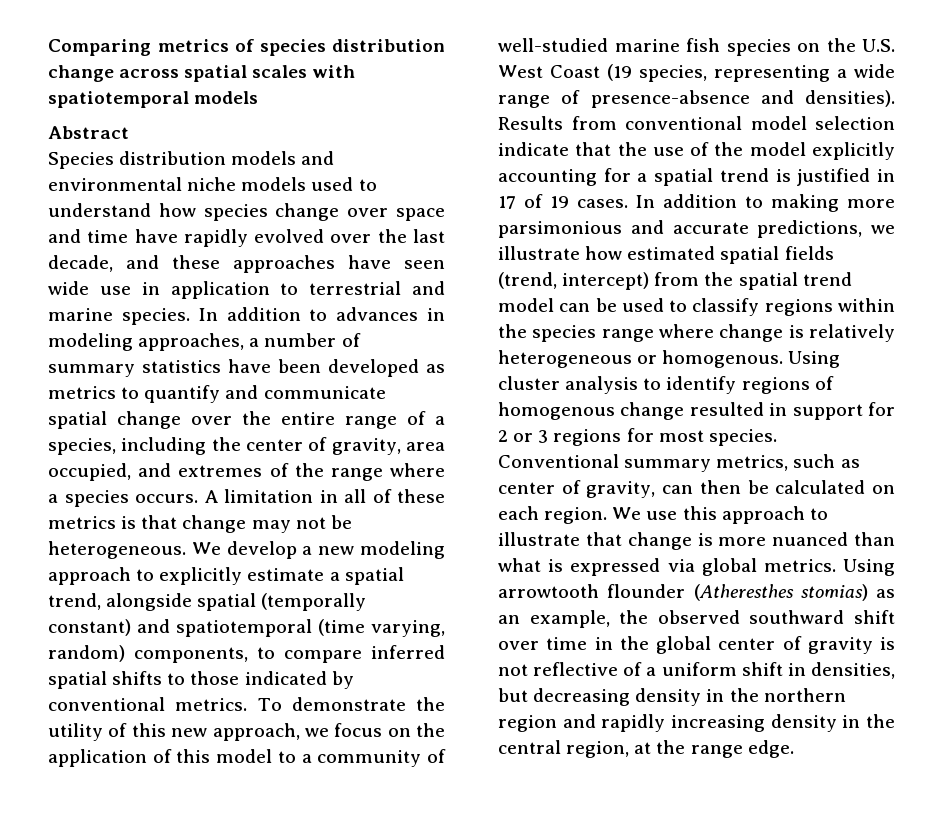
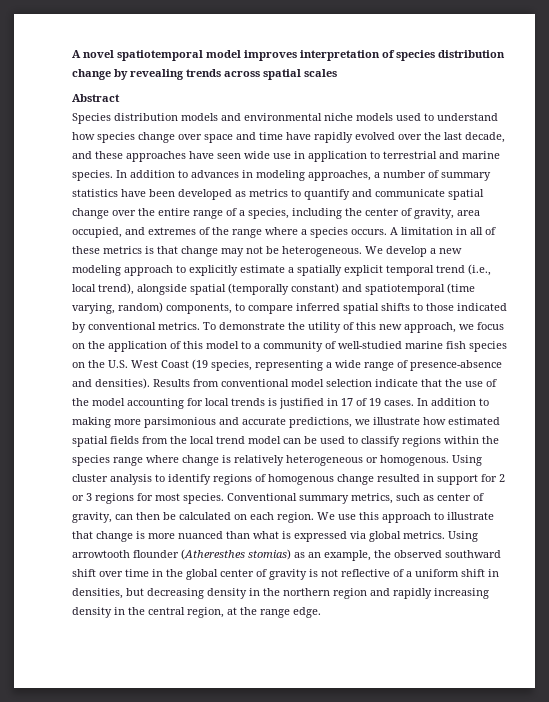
- Comparing metrics of species distribution change across spatial scales with spatiotemporal models
+ A novel spatiotemporal model improves interpretation of species distribution change by revealing trends across spatial scales
- We develop a new modeling approach to explicitly estimate a spatial trend, alongside spatial (temporally constant) and spatiotemporal (time varying, random) components, to compare inferred spatial shifts to those indicated by conventional metrics.
+ We develop a new modeling approach to explicitly estimate a spatially explicit temporal trend (i.e., local trend), alongside spatial (temporally constant) and spatiotemporal (time varying, random) components, to compare inferred spatial shifts to those indicated by conventional metrics.
- Results from conventional model selection indicate that the use of the model explicitly accounting for a spatial trend is justified in 17 of 19 cases.
+ Results from conventional model selection indicate that the use of the model accounting for local trends is justified in 17 of 19 cases.
- In addition to making more parsimonious and accurate predictions, we illustrate how estimated spatial fields (trend, intercept) from the spatial trend model can be used to classify regions within the species range where change is relatively heterogeneous or homogenous.
+ In addition to making more parsimonious and accurate predictions, we illustrate how estimated spatial fields from the local trend model can be used to classify regions within the species range where change is relatively heterogeneous or homogenous.

